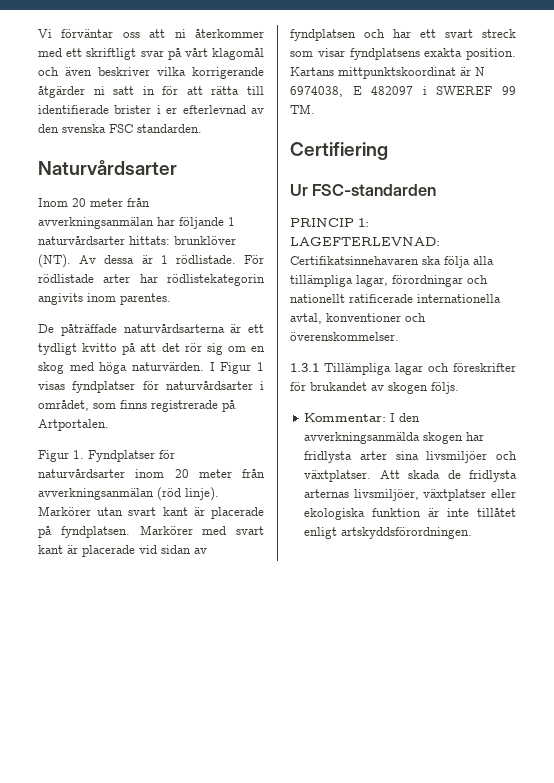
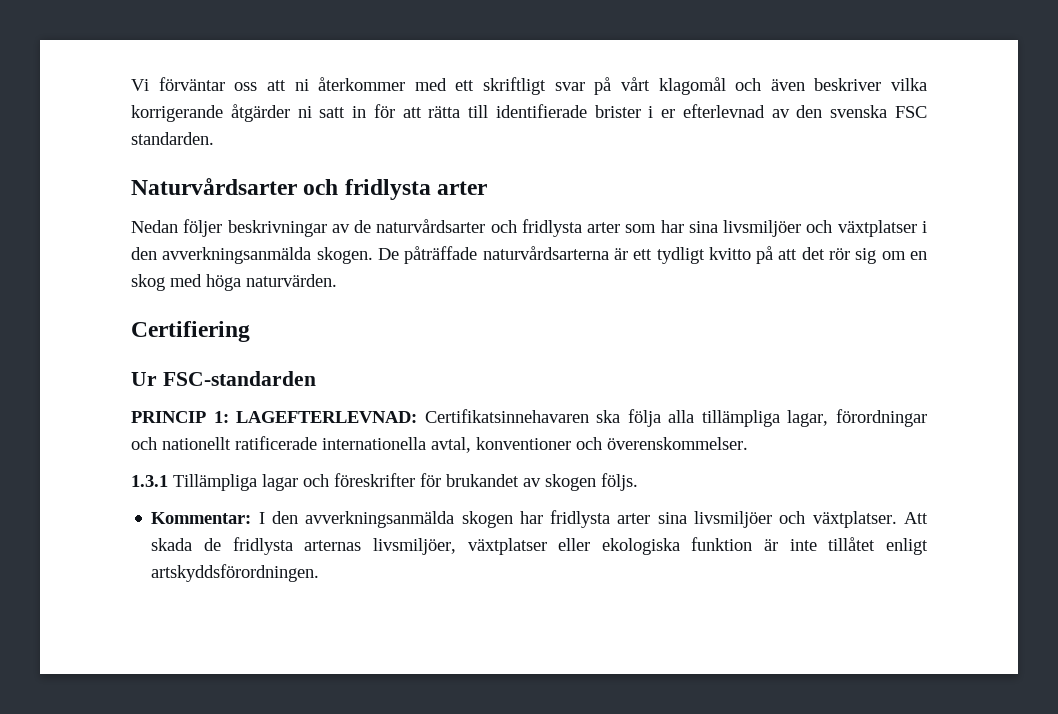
- Naturvårdsarter
- Inom 20 meter från avverkningsanmälan har följande 1 naturvårdsarter hittats: brunklöver (NT). Av dessa är 1 rödlistade. För rödlistade arter har rödlistekategorin angivits inom parentes.
- De påträffade naturvårdsarterna är ett tydligt kvitto på att det rör sig om en skog med höga naturvärden. I Figur 1 visas fyndplatser för naturvårdsarter i området, som finns registrerade på Artportalen.
- Figur 1. Fyndplatser för naturvårdsarter inom 20 meter från avverkningsanmälan (röd linje). Markörer utan svart kant är placerade på fyndplatsen. Markörer med svart kant är placerade vid sidan av fyndplatsen och har ett svart streck som visar fyndplatsens exakta position. Kartans mittpunktskoordinat är N 6974038, E 482097 i SWEREF 99 TM.
+ Naturvårdsarter och fridlysta arter
+ Nedan följer beskrivningar av de naturvårdsarter och fridlysta arter som har sina livsmiljöer och växtplatser i den avverkningsanmälda skogen. De påträffade naturvårdsarterna är ett tydligt kvitto på att det rör sig om en skog med höga naturvärden.

